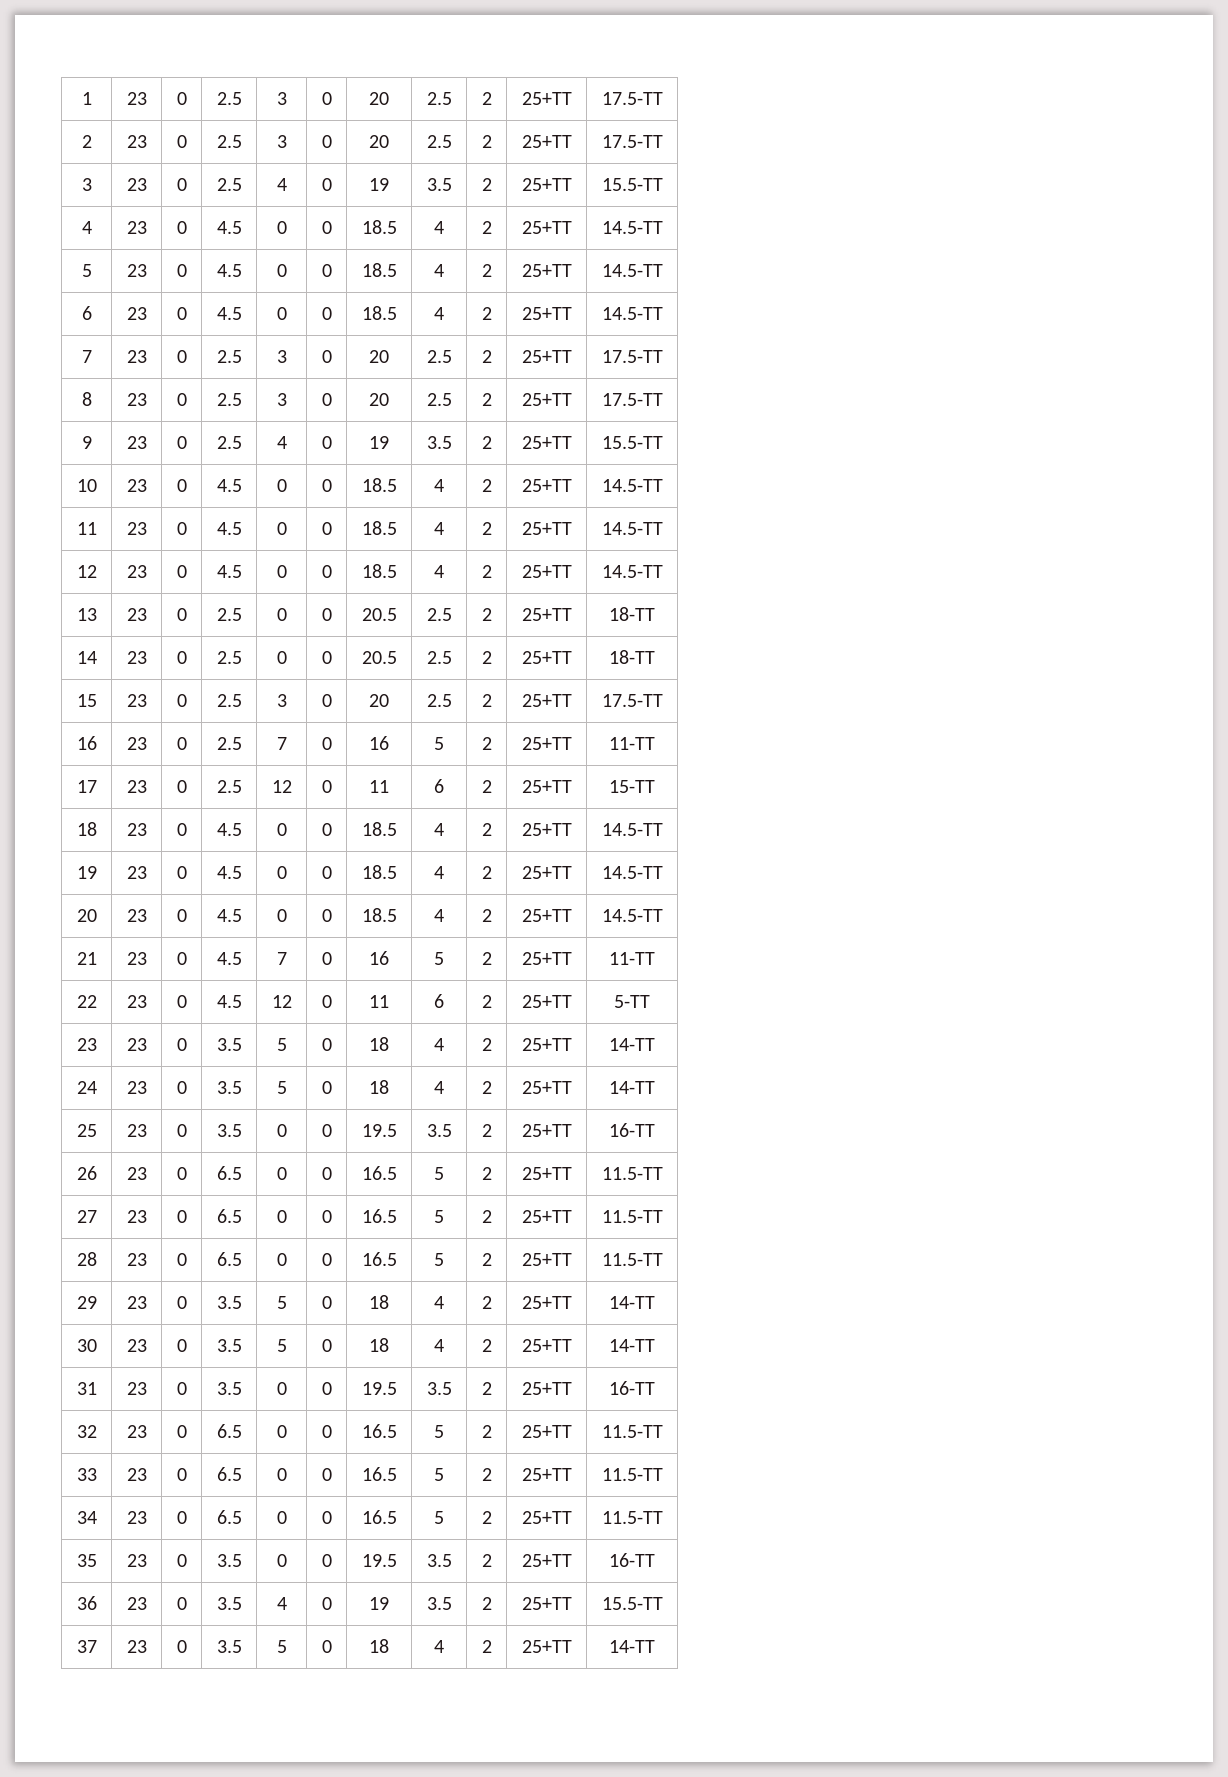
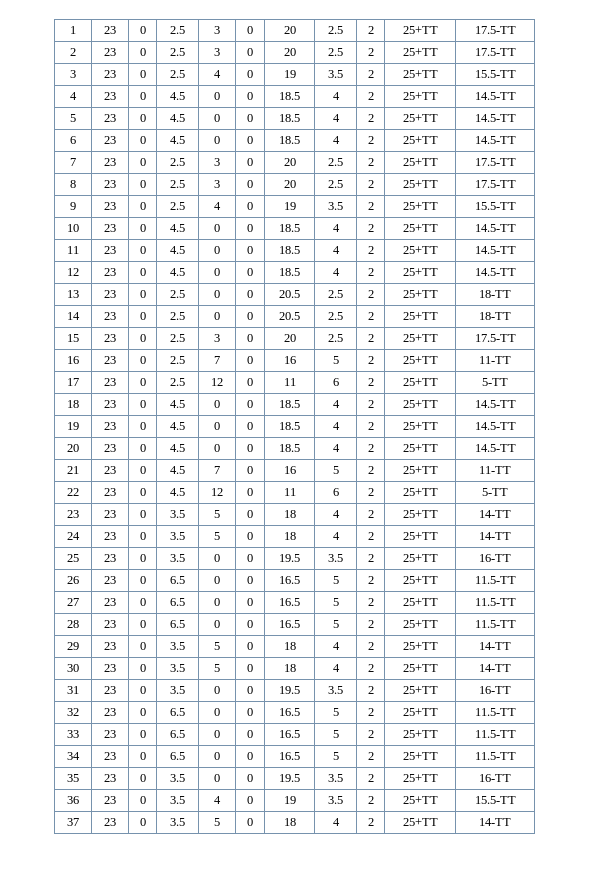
- 17 | 23 | 0 | 2.5 | 12 | 0 | 11 | 6 | 2 | 25+TT | 15-TT
+ 17 | 23 | 0 | 2.5 | 12 | 0 | 11 | 6 | 2 | 25+TT | 5-TT

